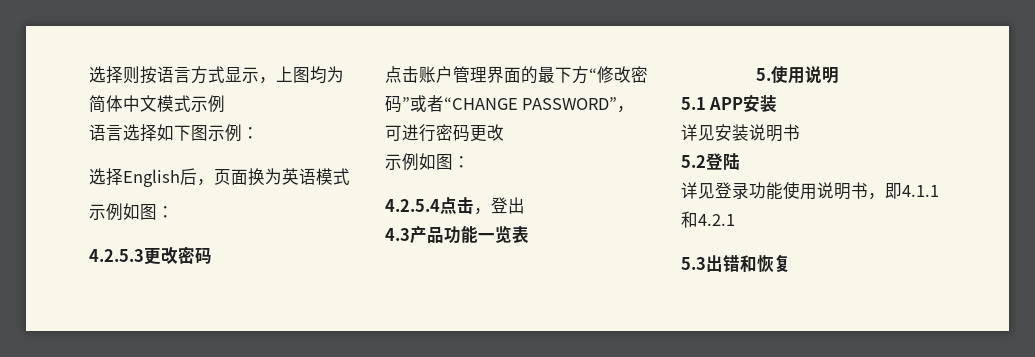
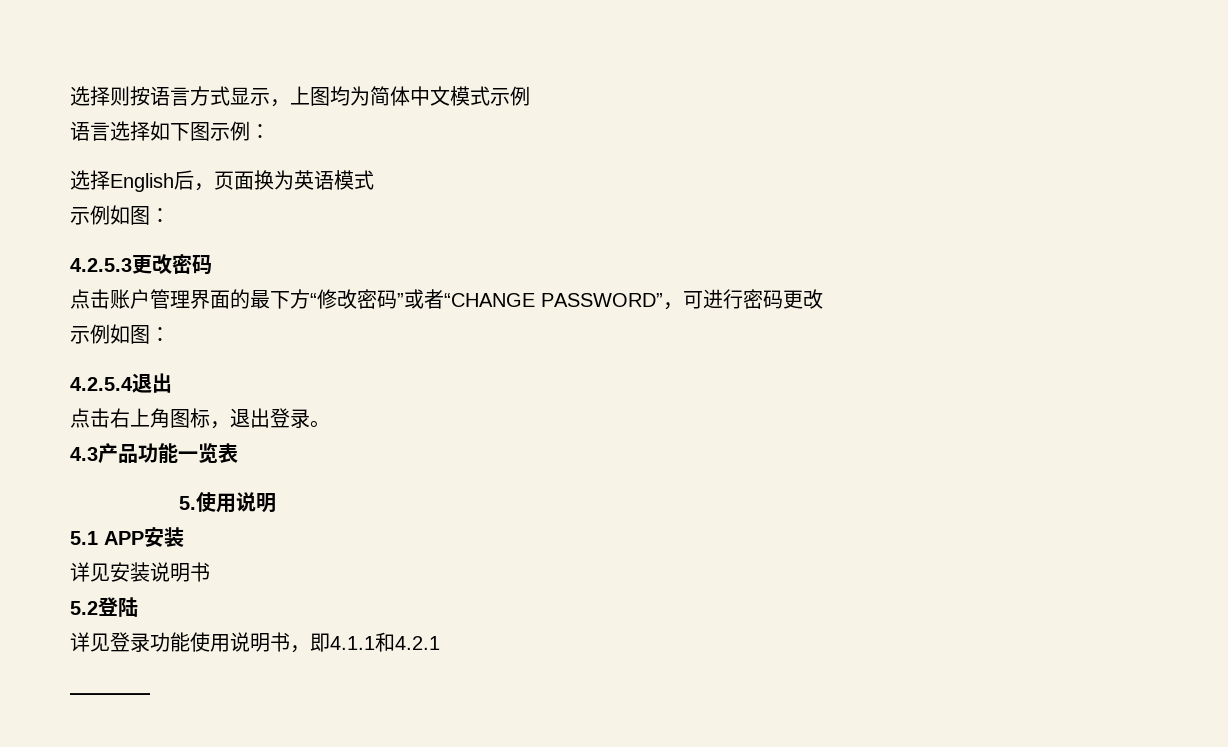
- 4.2.5.4点击，登出
+ 4.2.5.4退出
+ 点击右上角图标，退出登录。
- 5.3出错和恢复
+ ————

